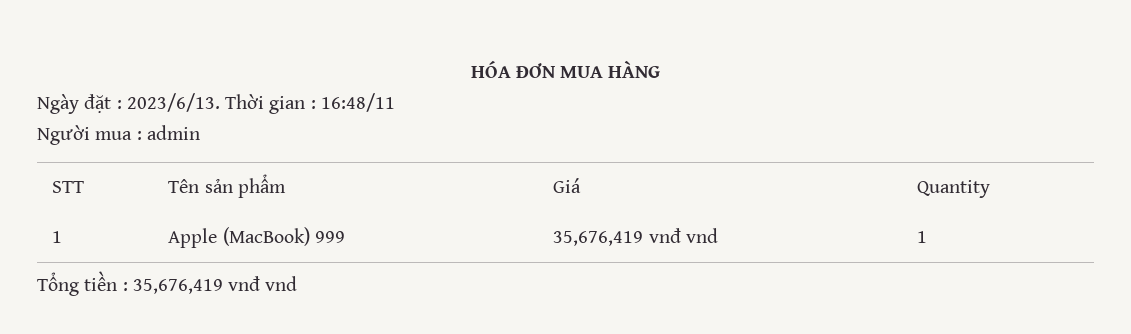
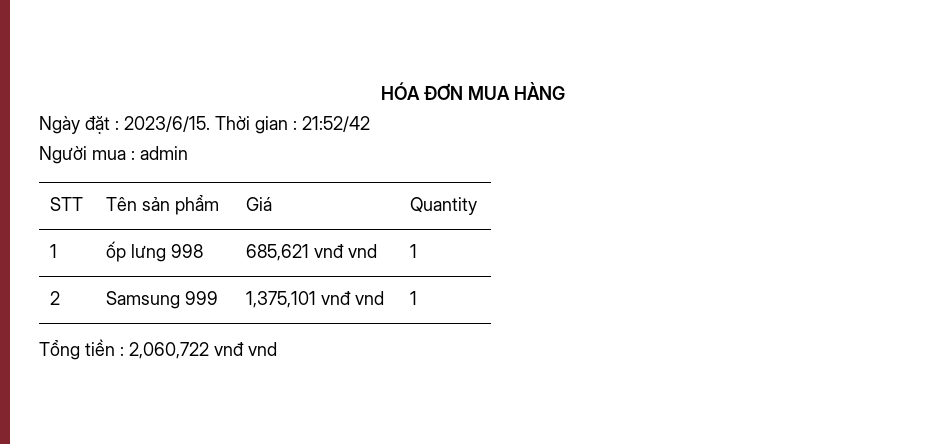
- Ngày đặt : 2023/6/13.
+ Ngày đặt : 2023/6/15.
- Thời gian : 16:48/11
+ Thời gian : 21:52/42
- 1 | Apple (MacBook) 999 | 35,676,419 vnđ vnd | 1
+ 1 | ốp lưng 998 | 685,621 vnđ vnd | 1
+ 2 | Samsung 999 | 1,375,101 vnđ vnd | 1
- Tổng tiền : 35,676,419 vnđ vnd
+ Tổng tiền : 2,060,722 vnđ vnd

